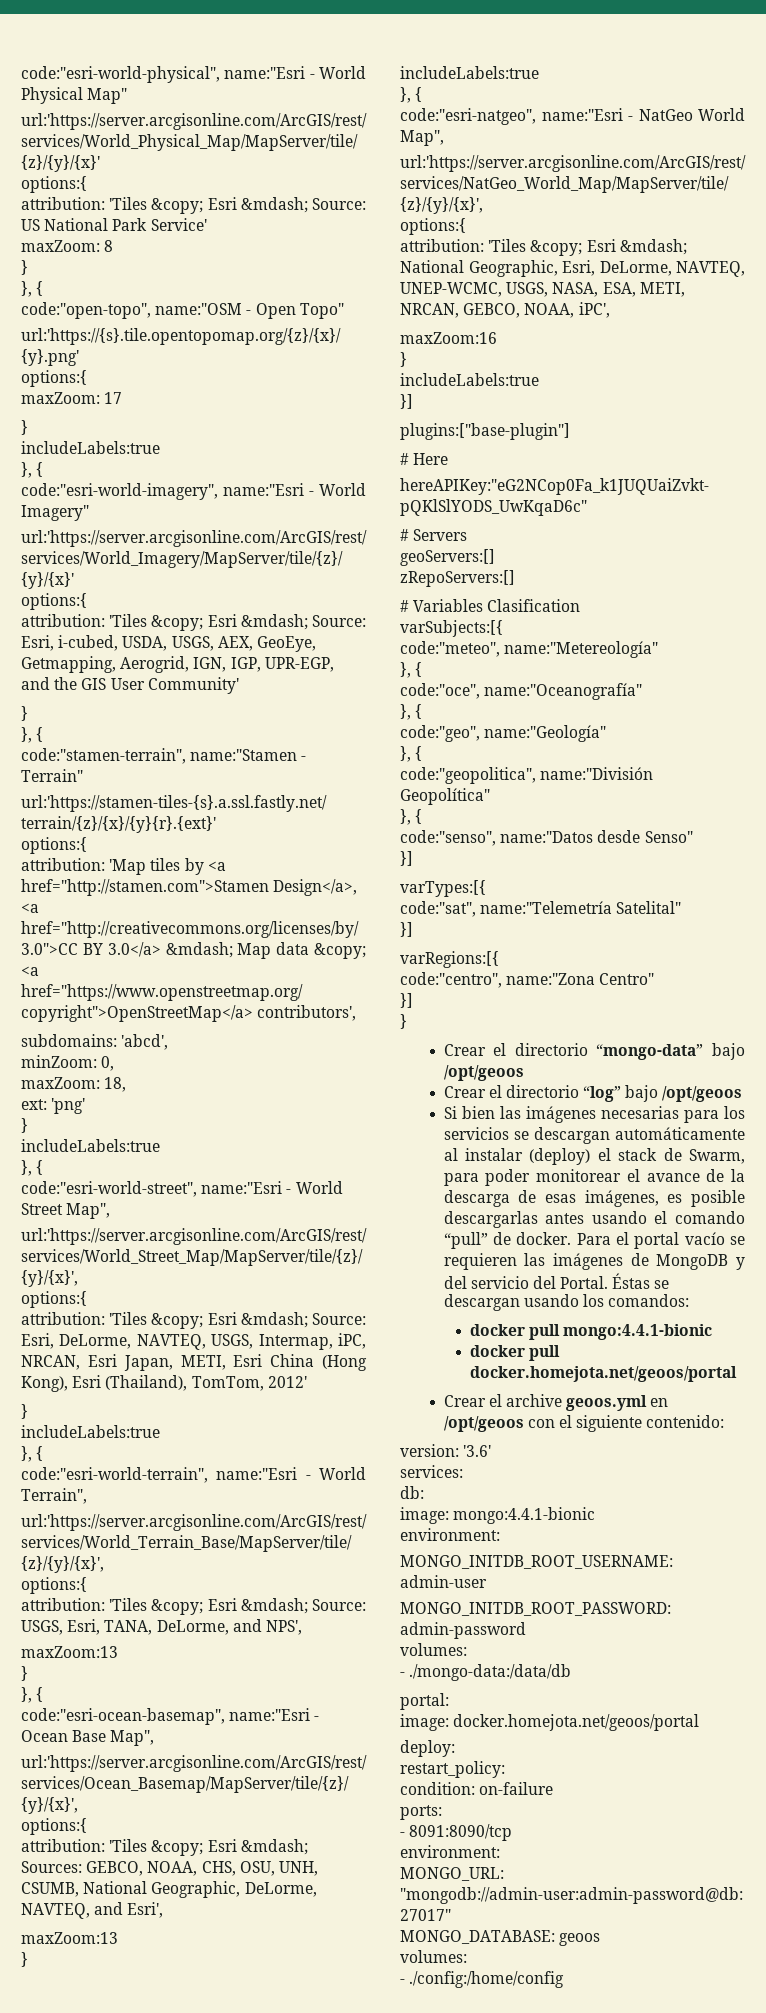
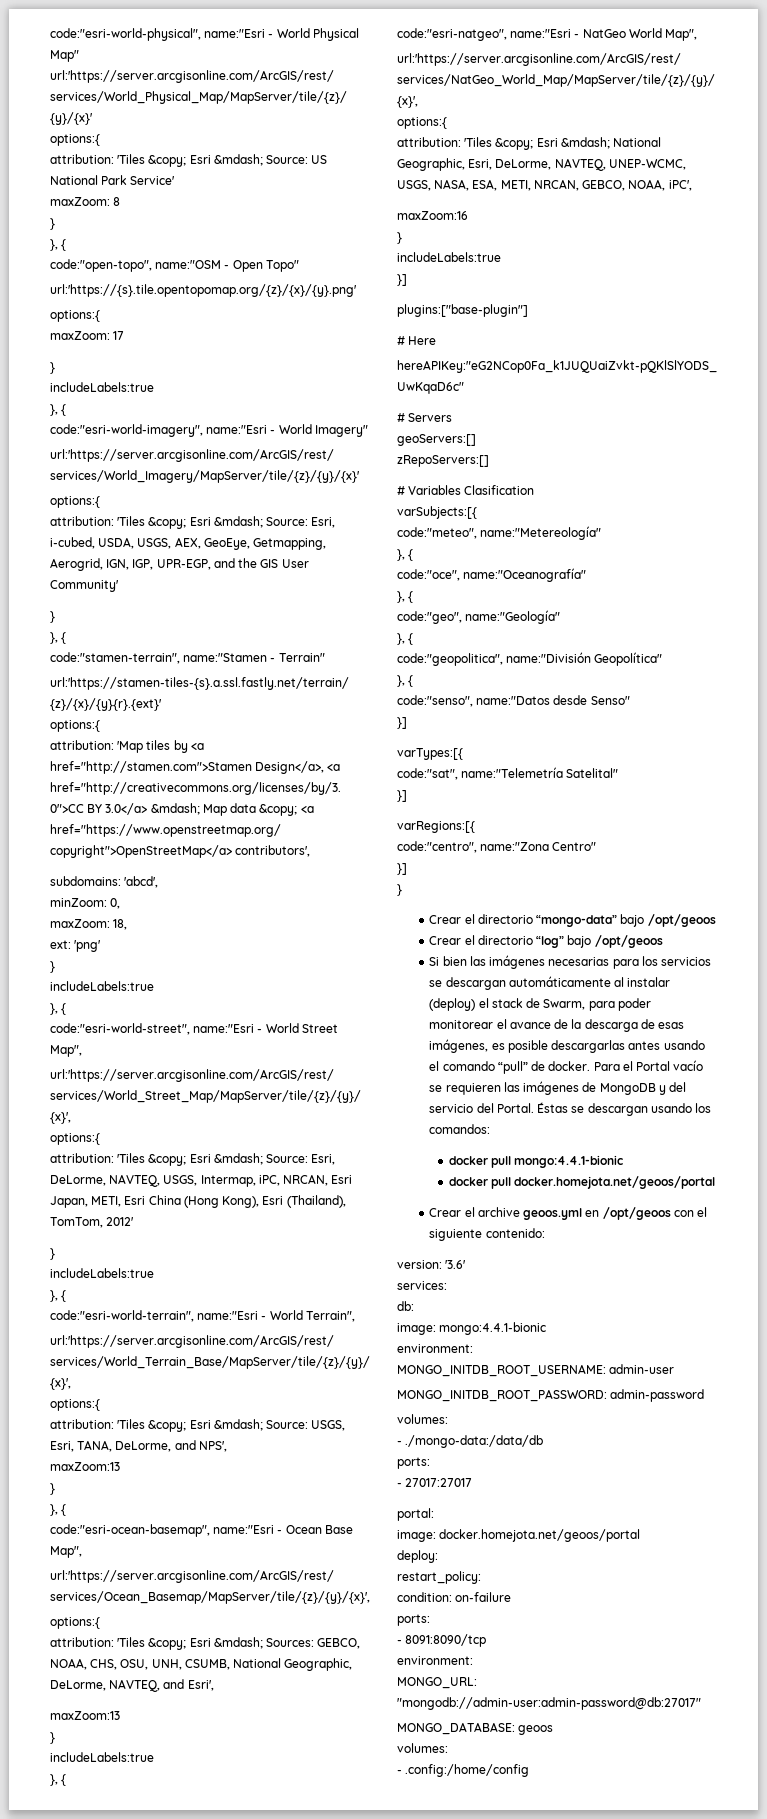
- Para el portal vacío se requieren las imágenes de MongoDB y del servicio del Portal.
+ Para el Portal vacío se requieren las imágenes de MongoDB y del servicio del Portal.
  - ./mongo-data:/data/db
+ ports:
+ - 27017:27017
- - ./config:/home/config
+ - .config:/home/config

